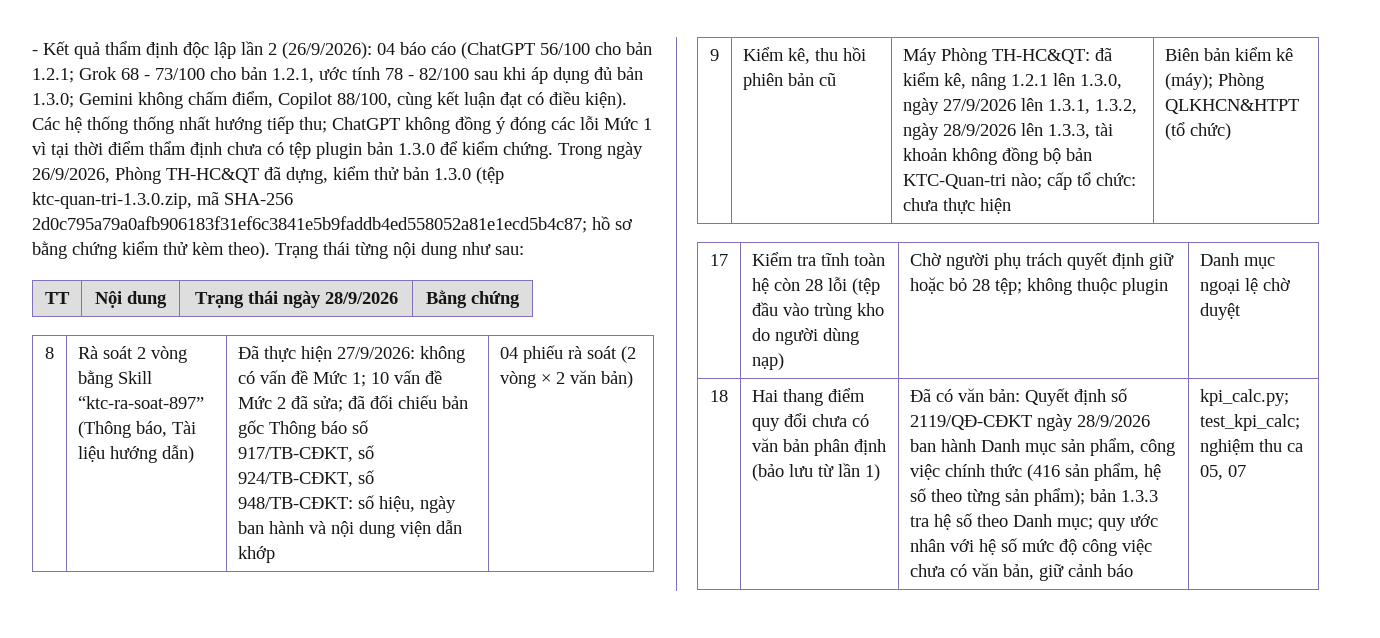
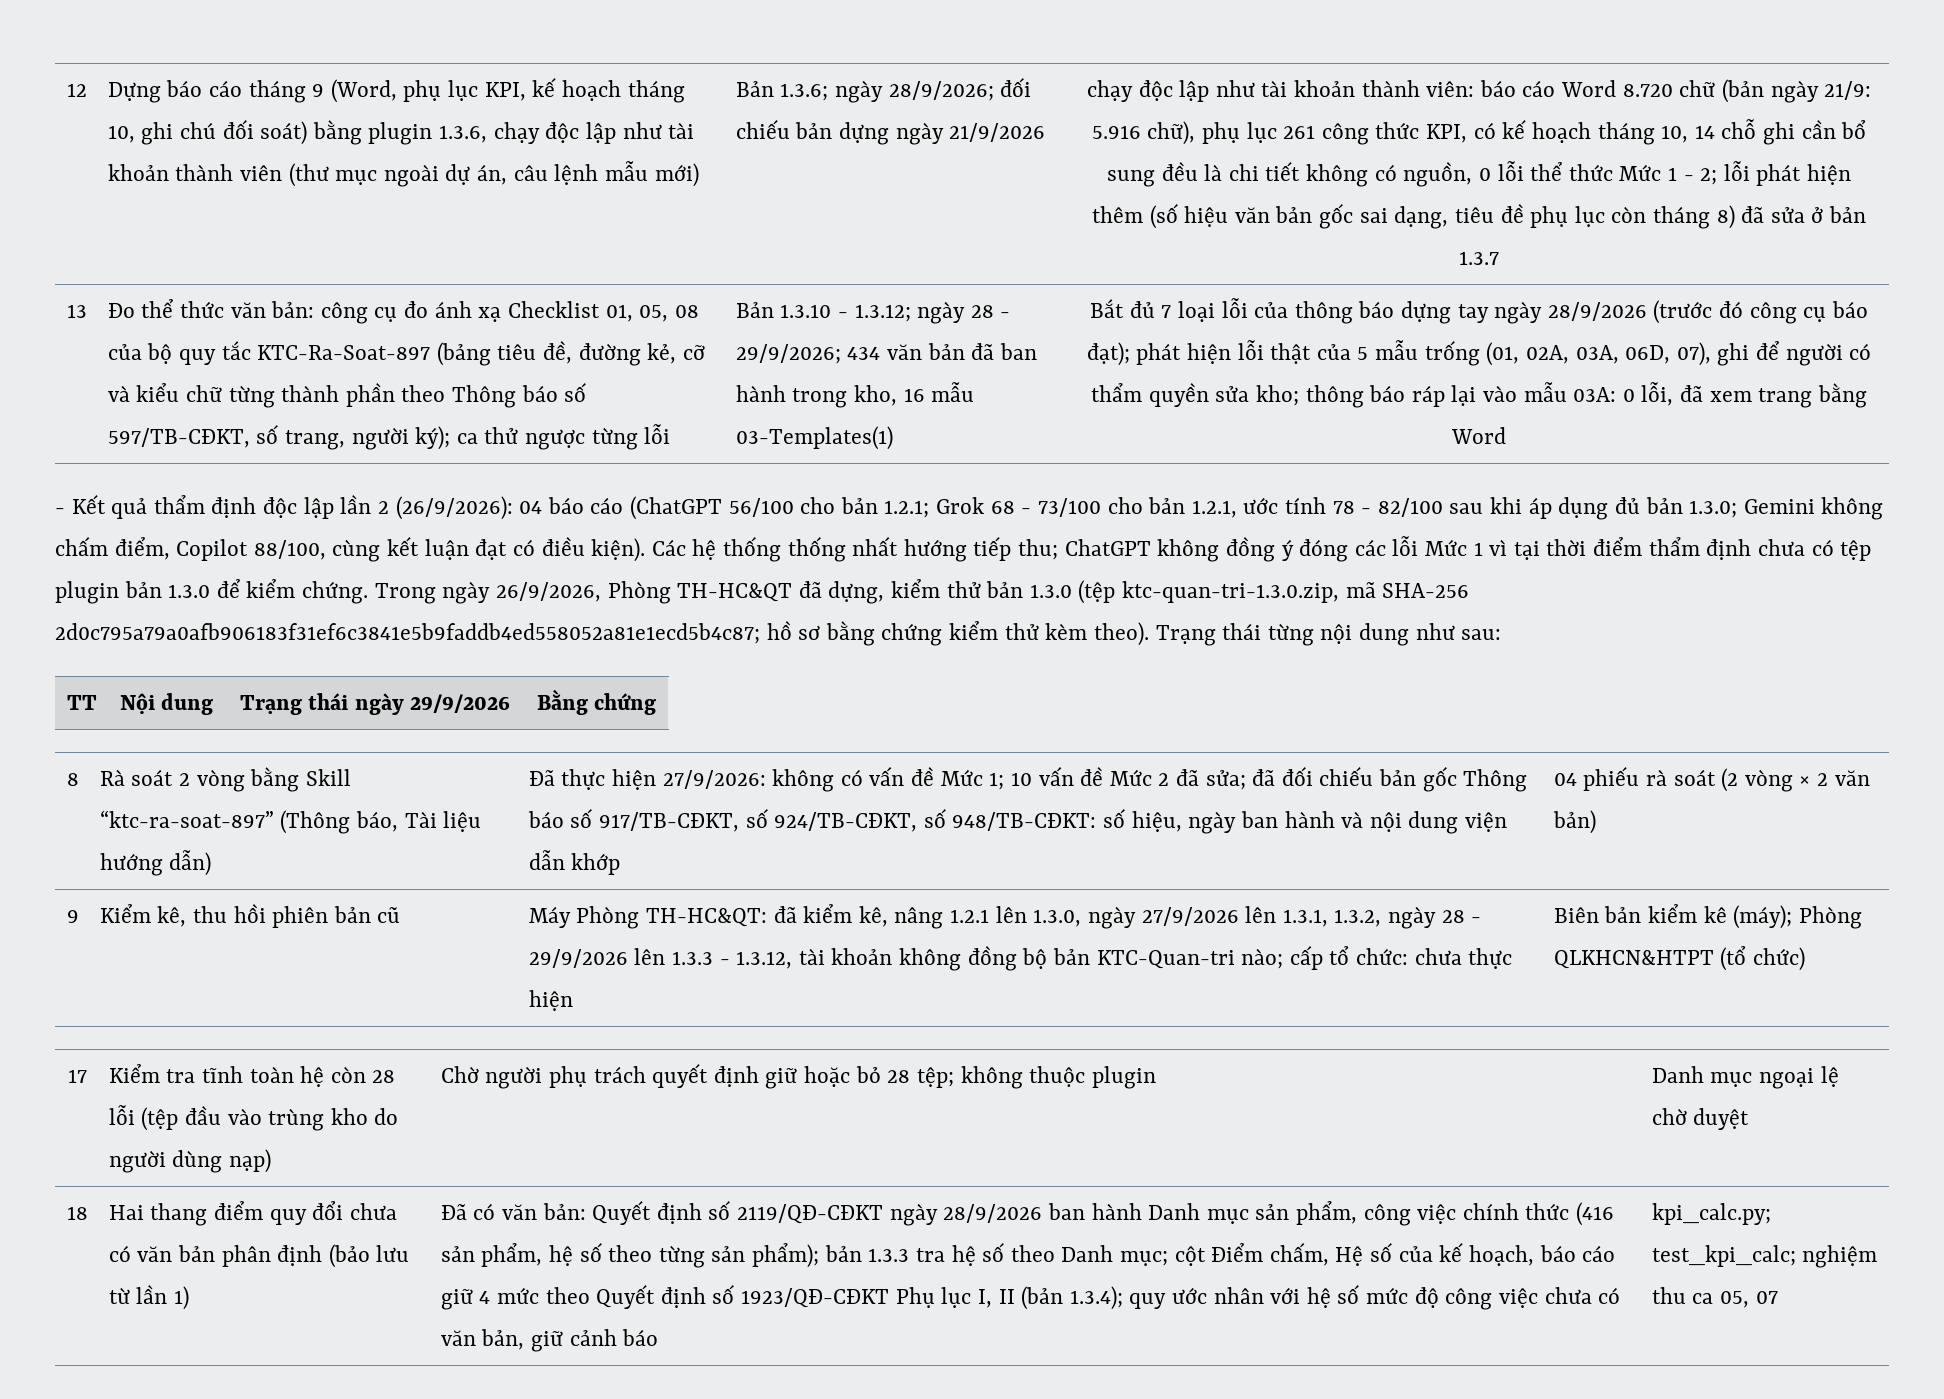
+ 12 | Dựng báo cáo tháng 9 (Word, phụ lục KPI, kế hoạch tháng 10, ghi chú đối soát) bằng plugin 1.3.6, chạy độc lập như tài khoản thành viên (thư mục ngoài dự án, câu lệnh mẫu mới) | Bản 1.3.6; ngày 28/9/2026; đối chiếu bản dựng ngày 21/9/2026 | chạy độc lập như tài khoản thành viên: báo cáo Word 8.720 chữ (bản ngày 21/9: 5.916 chữ), phụ lục 261 công thức KPI, có kế hoạch tháng 10, 14 chỗ ghi cần bổ sung đều là chi tiết không có nguồn, 0 lỗi thể thức Mức 1 - 2; lỗi phát hiện thêm (số hiệu văn bản gốc sai dạng, tiêu đề phụ lục còn tháng 8) đã sửa ở bản 1.3.7
+ 13 | Đo thể thức văn bản: công cụ đo ánh xạ Checklist 01, 05, 08 của bộ quy tắc KTC-Ra-Soat-897 (bảng tiêu đề, đường kẻ, cỡ và kiểu chữ từng thành phần theo Thông báo số 597/TB-CĐKT, số trang, người ký); ca thử ngược từng lỗi | Bản 1.3.10 - 1.3.12; ngày 28 - 29/9/2026; 434 văn bản đã ban hành trong kho, 16 mẫu 03-Templates(1) | Bắt đủ 7 loại lỗi của thông báo dựng tay ngày 28/9/2026 (trước đó công cụ báo đạt); phát hiện lỗi thật của 5 mẫu trống (01, 02A, 03A, 06D, 07), ghi để người có thẩm quyền sửa kho; thông báo ráp lại vào mẫu 03A: 0 lỗi, đã xem trang bằng Word
- TT | Nội dung | Trạng thái ngày 28/9/2026 | Bằng chứng
+ TT | Nội dung | Trạng thái ngày 29/9/2026 | Bằng chứng
- Máy Phòng TH-HC&QT: đã kiểm kê, nâng 1.2.1 lên 1.3.0, ngày 27/9/2026 lên 1.3.1, 1.3.2, ngày 28/9/2026 lên 1.3.3, tài khoản không đồng bộ bản KTC-Quan-tri nào; cấp tổ chức: chưa thực hiện
+ Máy Phòng TH-HC&QT: đã kiểm kê, nâng 1.2.1 lên 1.3.0, ngày 27/9/2026 lên 1.3.1, 1.3.2, ngày 28 - 29/9/2026 lên 1.3.3 - 1.3.12, tài khoản không đồng bộ bản KTC-Quan-tri nào; cấp tổ chức: chưa thực hiện
- Đã có văn bản: Quyết định số 2119/QĐ-CĐKT ngày 28/9/2026 ban hành Danh mục sản phẩm, công việc chính thức (416 sản phẩm, hệ số theo từng sản phẩm); bản 1.3.3 tra hệ số theo Danh mục; quy ước nhân với hệ số mức độ công việc chưa có văn bản, giữ cảnh báo
+ Đã có văn bản: Quyết định số 2119/QĐ-CĐKT ngày 28/9/2026 ban hành Danh mục sản phẩm, công việc chính thức (416 sản phẩm, hệ số theo từng sản phẩm); bản 1.3.3 tra hệ số theo Danh mục; cột Điểm chấm, Hệ số của kế hoạch, báo cáo giữ 4 mức theo Quyết định số 1923/QĐ-CĐKT Phụ lục I, II (bản 1.3.4); quy ước nhân với hệ số mức độ công việc chưa có văn bản, giữ cảnh báo

